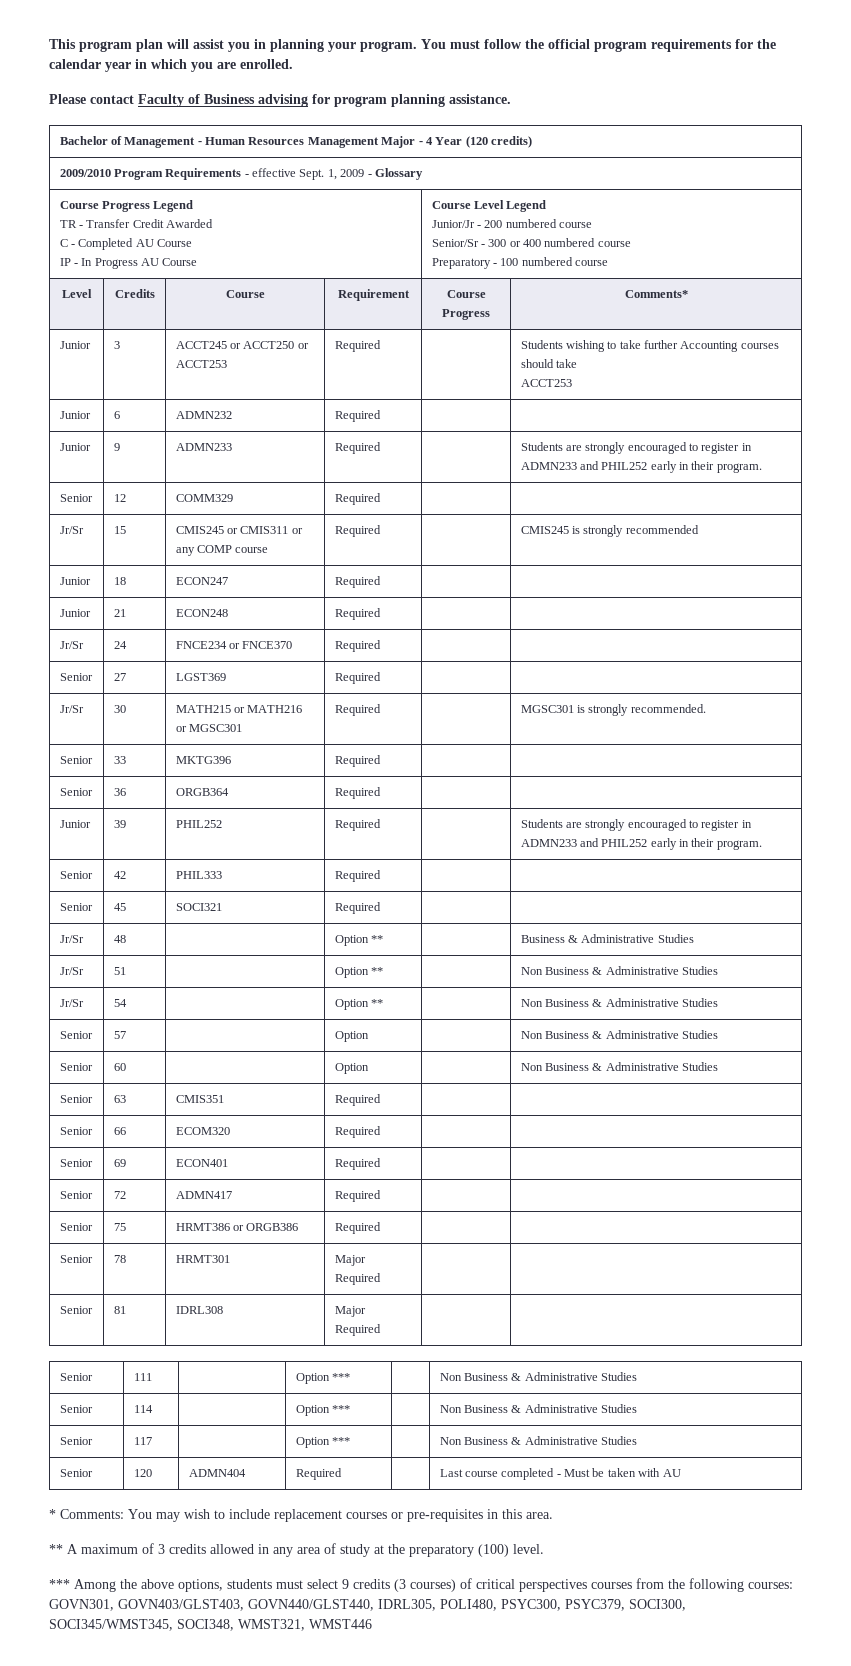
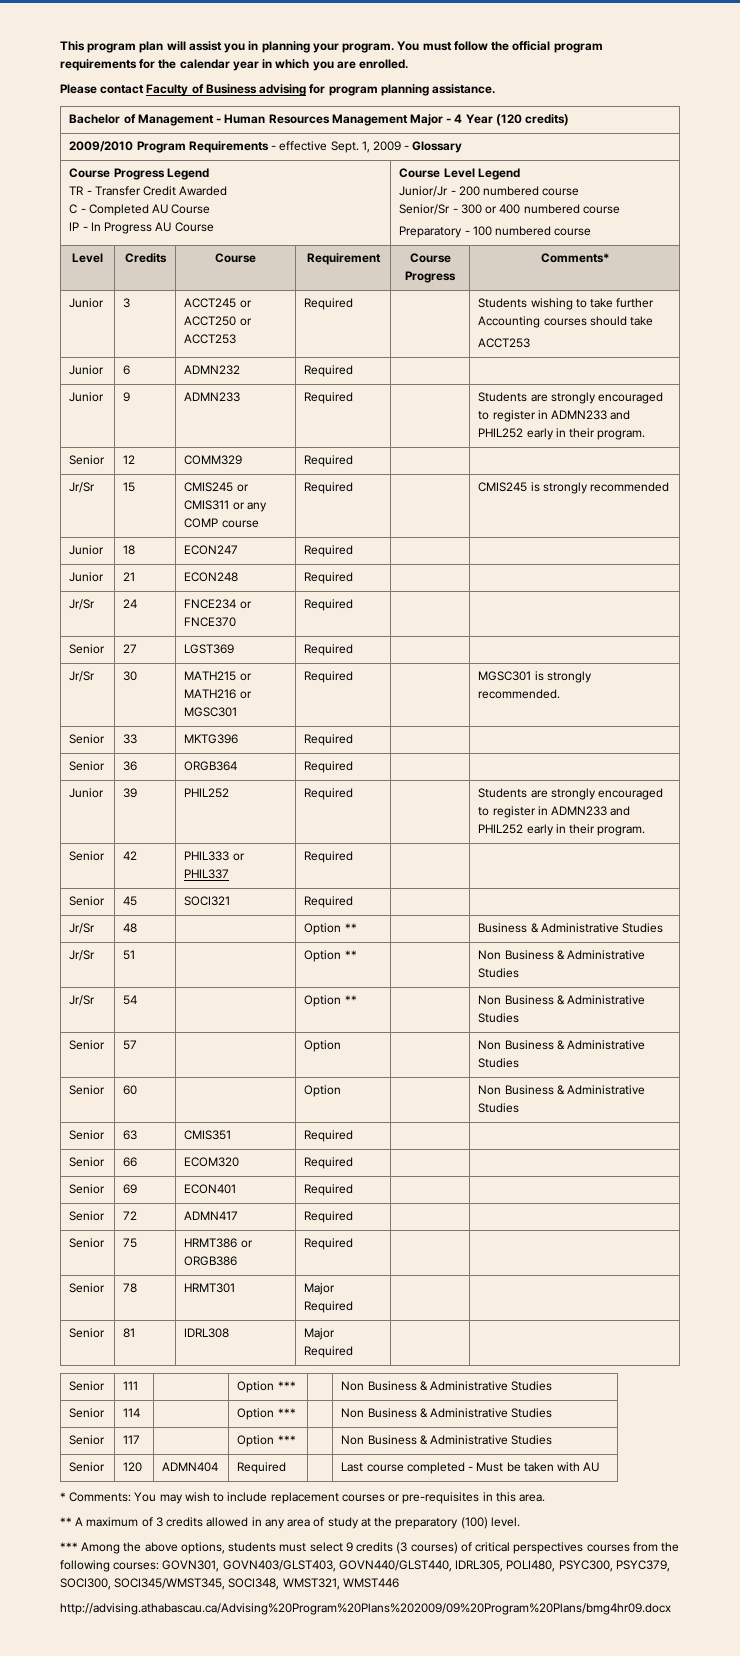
- Senior | 42 | PHIL333 | Required | |
+ Senior | 42 | PHIL333 or PHIL337 | Required | |
+ http://advising.athabascau.ca/Advising%20Program%20Plans%202009/09%20Program%20Plans/bmg4hr09.docx

